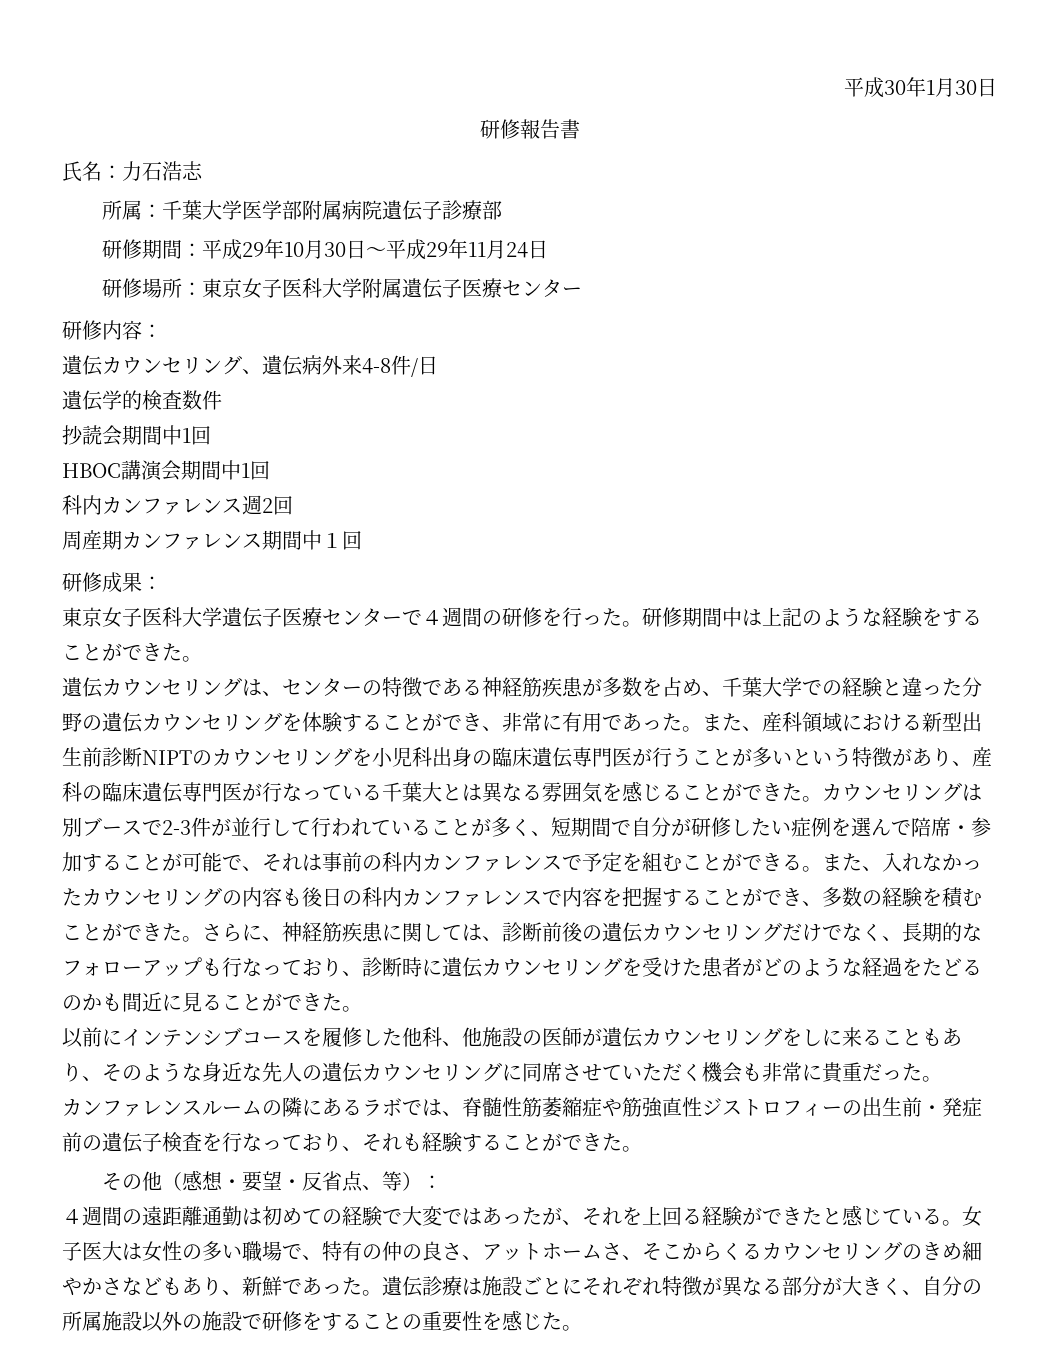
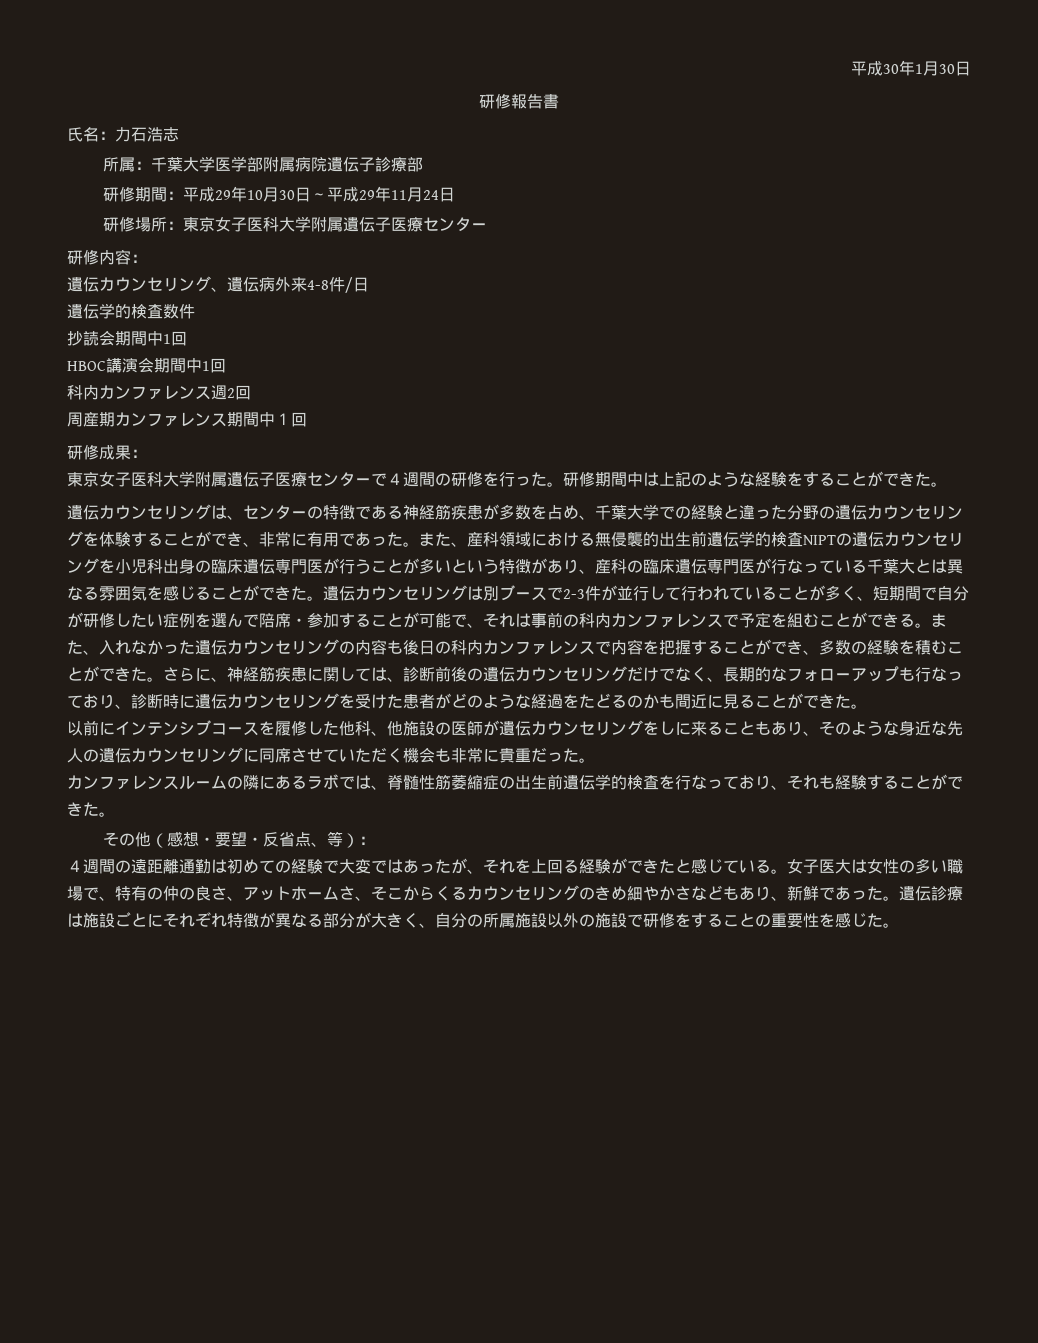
- 東京女子医科大学遺伝子医療センターで４週間の研修を行った。
+ 東京女子医科大学附属遺伝子医療センターで４週間の研修を行った。
- また、産科領域における新型出生前診断NIPTのカウンセリングを小児科出身の臨床遺伝専門医が行うことが多いという特徴があり、産科の臨床遺伝専門医が行なっている千葉大とは異なる雰囲気を感じることができた。
+ また、産科領域における無侵襲的出生前遺伝学的検査NIPTの遺伝カウンセリングを小児科出身の臨床遺伝専門医が行うことが多いという特徴があり、産科の臨床遺伝専門医が行なっている千葉大とは異なる雰囲気を感じることができた。
- カウンセリングは別ブースで2-3件が並行して行われていることが多く、短期間で自分が研修したい症例を選んで陪席・参加することが可能で、それは事前の科内カンファレンスで予定を組むことができる。
+ 遺伝カウンセリングは別ブースで2-3件が並行して行われていることが多く、短期間で自分が研修したい症例を選んで陪席・参加することが可能で、それは事前の科内カンファレンスで予定を組むことができる。
- また、入れなかったカウンセリングの内容も後日の科内カンファレンスで内容を把握することができ、多数の経験を積むことができた。
+ また、入れなかった遺伝カウンセリングの内容も後日の科内カンファレンスで内容を把握することができ、多数の経験を積むことができた。
- カンファレンスルームの隣にあるラボでは、脊髄性筋萎縮症や筋強直性ジストロフィーの出生前・発症前の遺伝子検査を行なっており、それも経験することができた。
+ カンファレンスルームの隣にあるラボでは、脊髄性筋萎縮症の出生前遺伝学的検査を行なっており、それも経験することができた。

